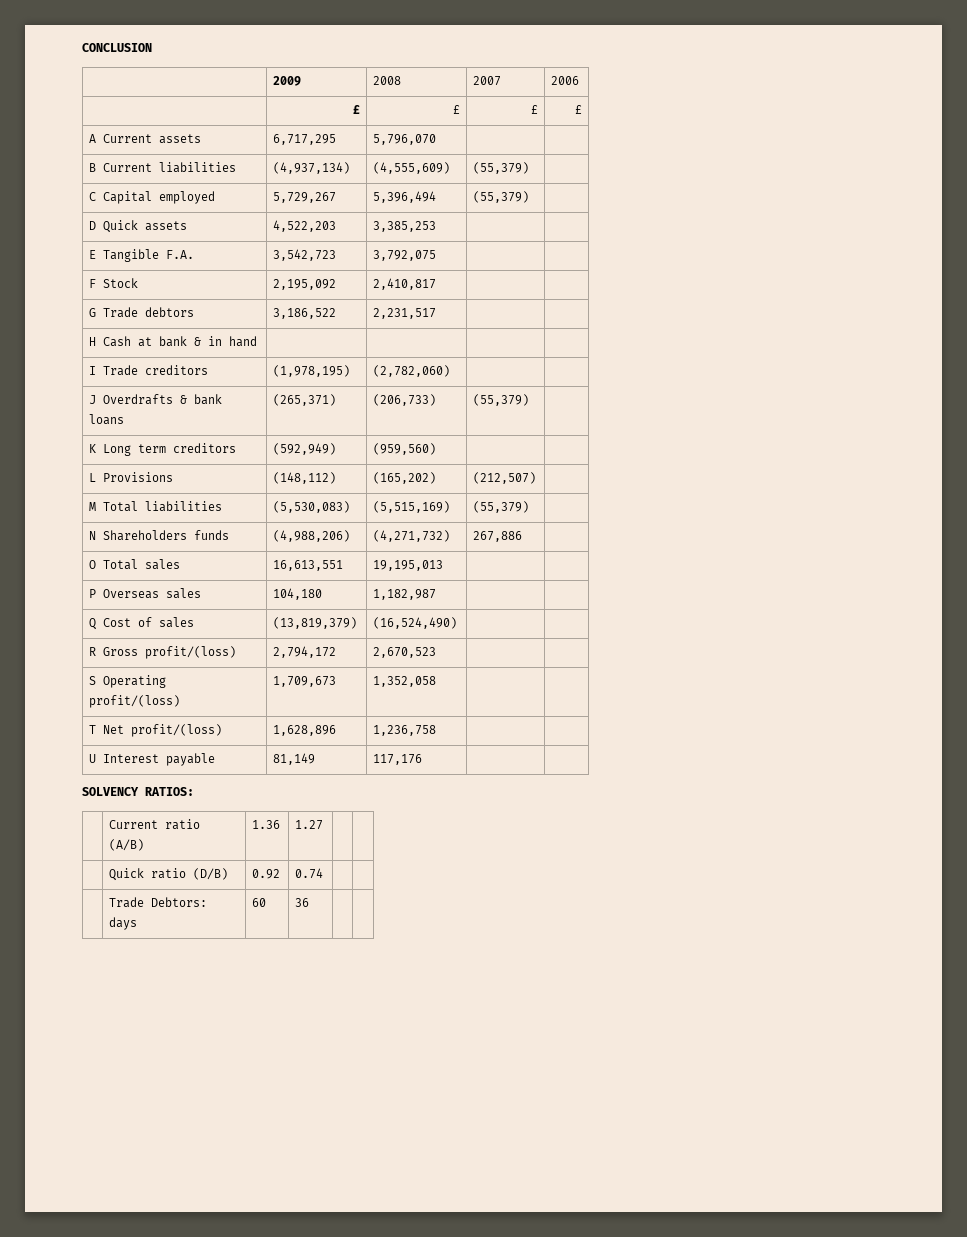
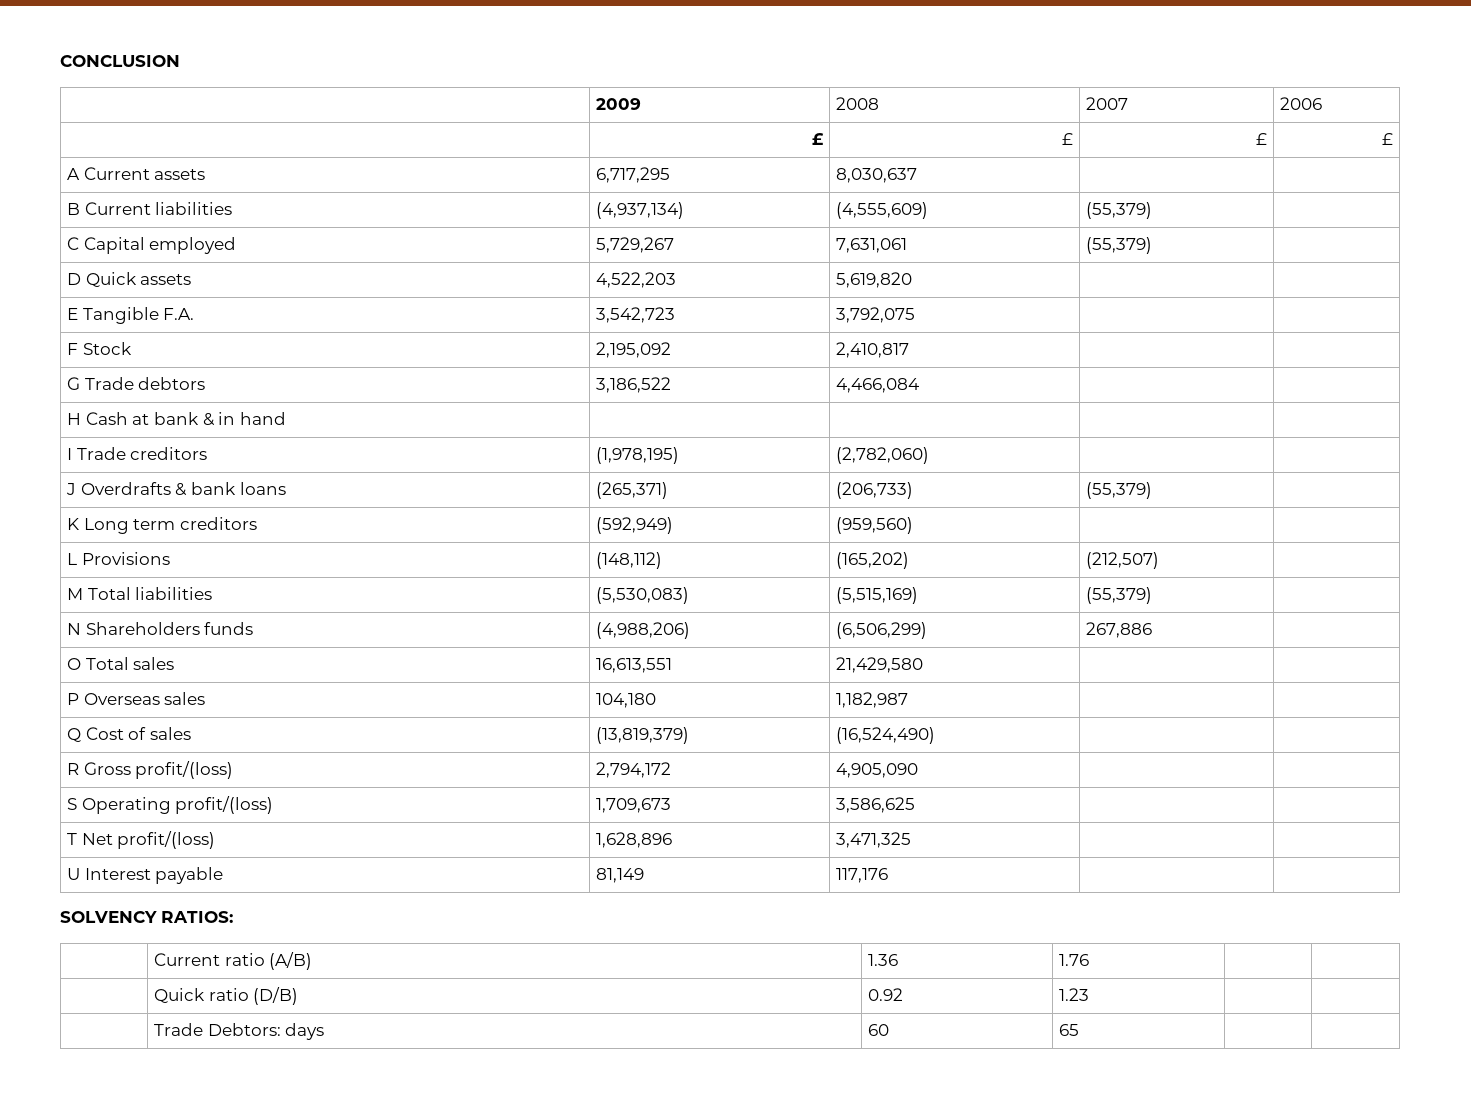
- A Current assets | 6,717,295 | 5,796,070 | |
+ A Current assets | 6,717,295 | 8,030,637 | |
- C Capital employed | 5,729,267 | 5,396,494 | (55,379) |
+ C Capital employed | 5,729,267 | 7,631,061 | (55,379) |
- D Quick assets | 4,522,203 | 3,385,253 | |
+ D Quick assets | 4,522,203 | 5,619,820 | |
- G Trade debtors | 3,186,522 | 2,231,517 | |
+ G Trade debtors | 3,186,522 | 4,466,084 | |
- N Shareholders funds | (4,988,206) | (4,271,732) | 267,886 |
+ N Shareholders funds | (4,988,206) | (6,506,299) | 267,886 |
- O Total sales | 16,613,551 | 19,195,013 | |
+ O Total sales | 16,613,551 | 21,429,580 | |
- R Gross profit/(loss) | 2,794,172 | 2,670,523 | |
+ R Gross profit/(loss) | 2,794,172 | 4,905,090 | |
- S Operating profit/(loss) | 1,709,673 | 1,352,058 | |
+ S Operating profit/(loss) | 1,709,673 | 3,586,625 | |
- T Net profit/(loss) | 1,628,896 | 1,236,758 | |
+ T Net profit/(loss) | 1,628,896 | 3,471,325 | |
- | Current ratio (A/B) | 1.36 | 1.27 | |
+ | Current ratio (A/B) | 1.36 | 1.76 | |
- | Quick ratio (D/B) | 0.92 | 0.74 | |
+ | Quick ratio (D/B) | 0.92 | 1.23 | |
- | Trade Debtors: days | 60 | 36 | |
+ | Trade Debtors: days | 60 | 65 | |

